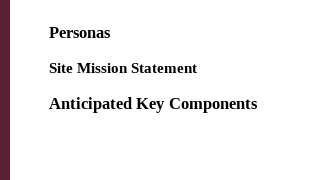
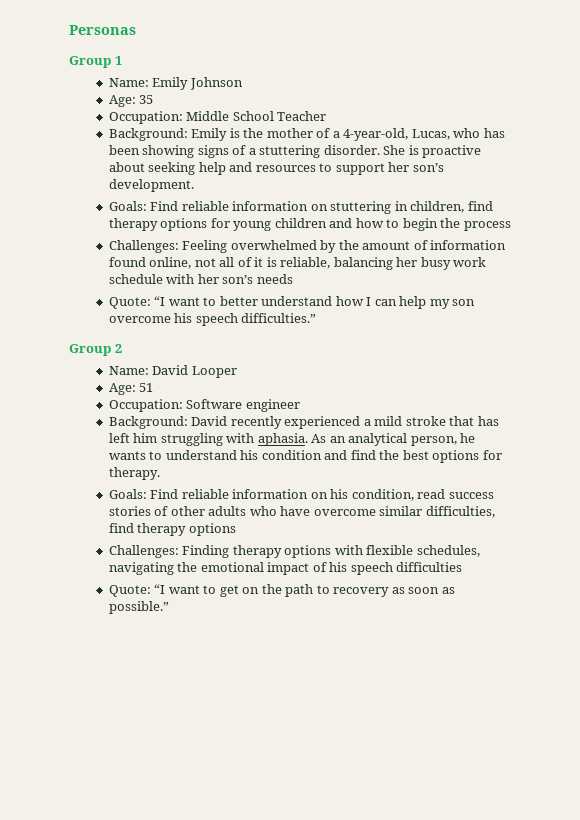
- Site Mission Statement
- Anticipated Key Components
+ Group 1
+ Name: Emily Johnson
+ Age: 35
+ Occupation: Middle School Teacher
+ Background: Emily is the mother of a 4-year-old, Lucas, who has been showing signs of a stuttering disorder. She is proactive about seeking help and resources to support her son’s development.
+ Goals: Find reliable information on stuttering in children, find therapy options for young children and how to begin the process
+ Challenges: Feeling overwhelmed by the amount of information found online, not all of it is reliable, balancing her busy work schedule with her son’s needs
+ Quote: “I want to better understand how I can help my son overcome his speech difficulties.”
+ Group 2
+ Name: David Looper
+ Age: 51
+ Occupation: Software engineer
+ Background: David recently experienced a mild stroke that has left him struggling with aphasia. As an analytical person, he wants to understand his condition and find the best options for therapy.
+ Goals: Find reliable information on his condition, read success stories of other adults who have overcome similar difficulties, find therapy options
+ Challenges: Finding therapy options with flexible schedules, navigating the emotional impact of his speech difficulties
+ Quote: “I want to get on the path to recovery as soon as possible.”

